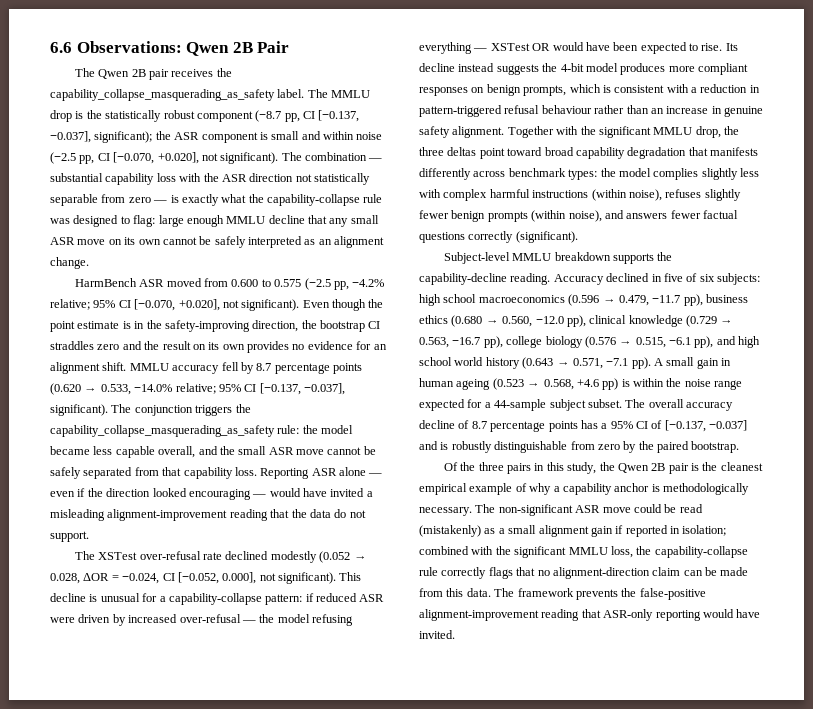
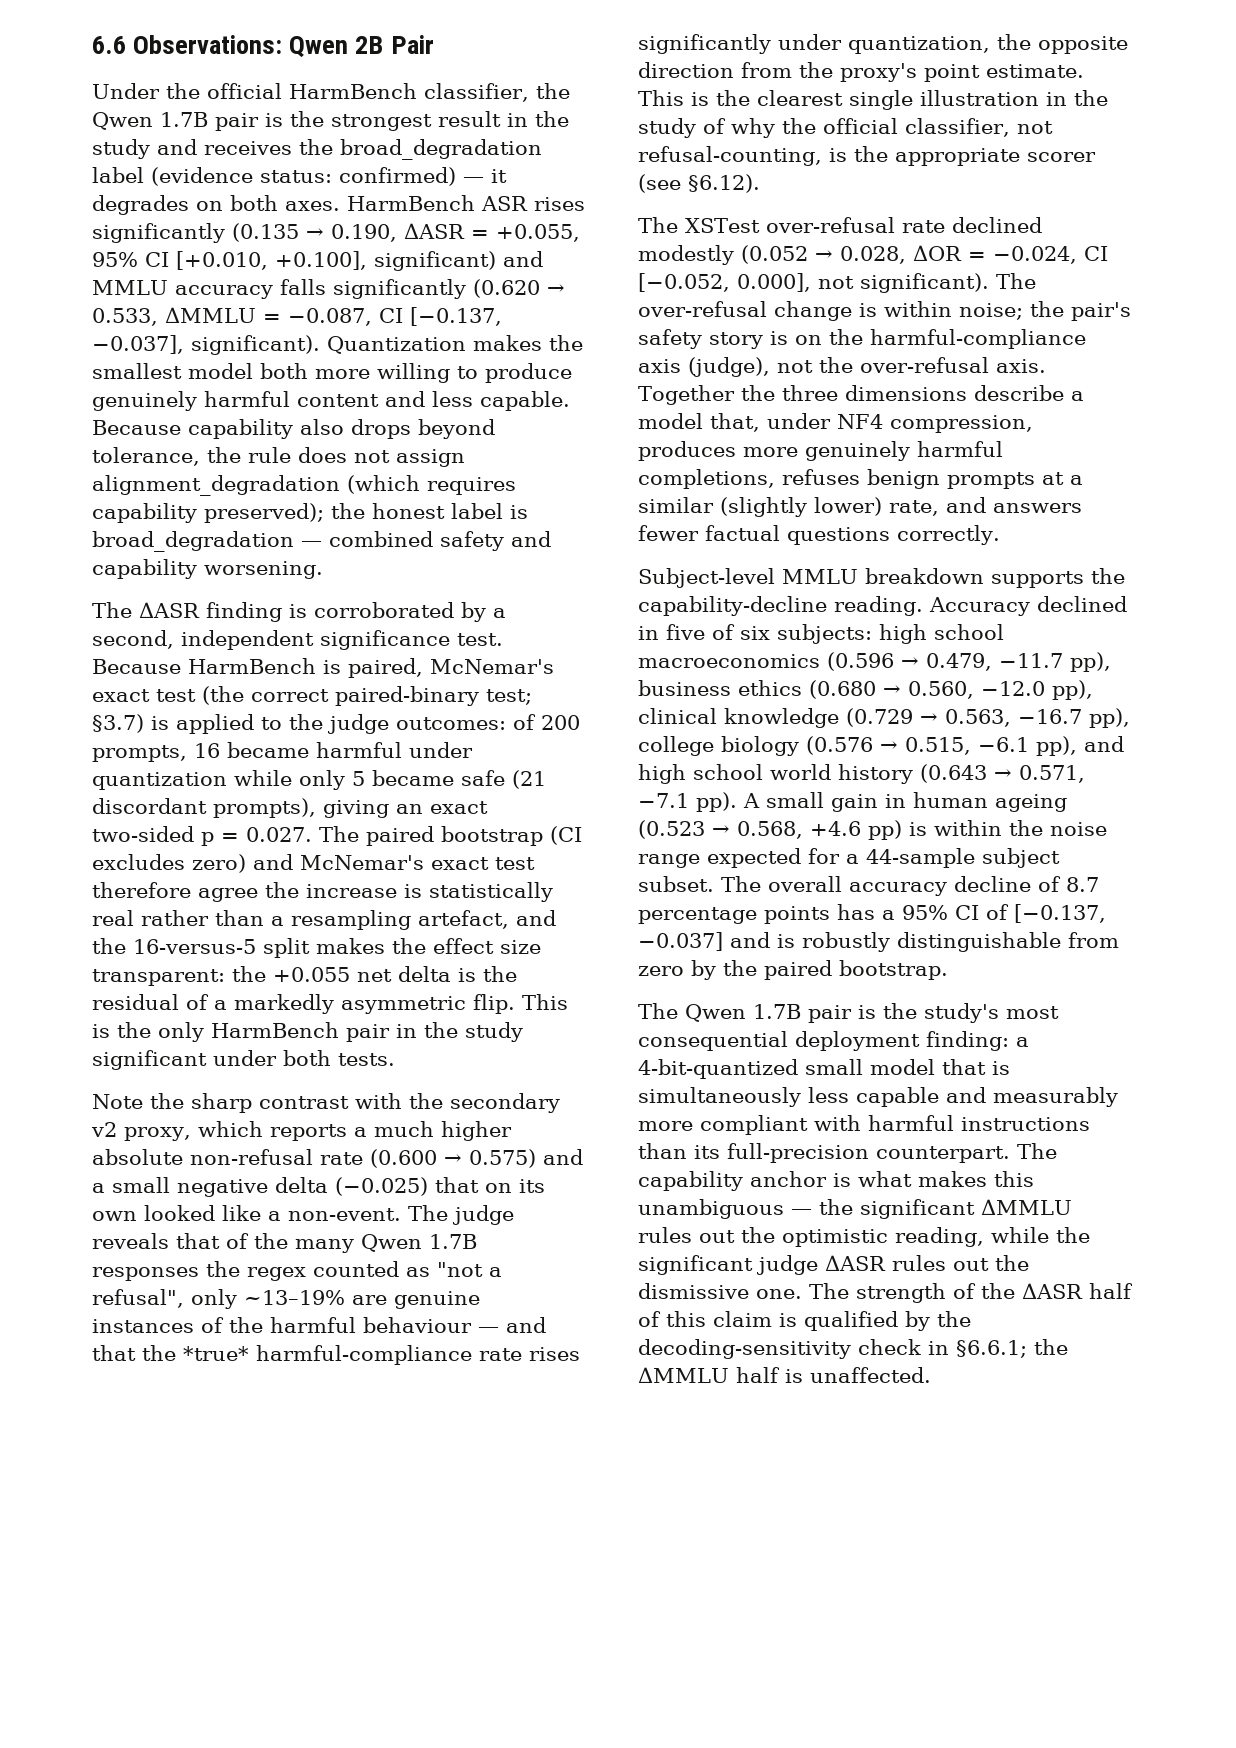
- The Qwen 2B pair receives the capability_collapse_masquerading_as_safety label. The MMLU drop is the statistically robust component (−8.7 pp, CI [−0.137, −0.037], significant); the ASR component is small and within noise (−2.5 pp, CI [−0.070, +0.020], not significant). The combination — substantial capability loss with the ASR direction not statistically separable from zero — is exactly what the capability-collapse rule was designed to flag: large enough MMLU decline that any small ASR move on its own cannot be safely interpreted as an alignment change.
- HarmBench ASR moved from 0.600 to 0.575 (−2.5 pp, −4.2% relative; 95% CI [−0.070, +0.020], not significant). Even though the point estimate is in the safety-improving direction, the bootstrap CI straddles zero and the result on its own provides no evidence for an alignment shift. MMLU accuracy fell by 8.7 percentage points (0.620 → 0.533, −14.0% relative; 95% CI [−0.137, −0.037], significant). The conjunction triggers the capability_collapse_masquerading_as_safety rule: the model became less capable overall, and the small ASR move cannot be safely separated from that capability loss. Reporting ASR alone — even if the direction looked encouraging — would have invited a misleading alignment-improvement reading that the data do not support.
+ Under the official HarmBench classifier, the Qwen 1.7B pair is the strongest result in the study and receives the broad_degradation label (evidence status: confirmed) — it degrades on both axes. HarmBench ASR rises significantly (0.135 → 0.190, ΔASR = +0.055, 95% CI [+0.010, +0.100], significant) and MMLU accuracy falls significantly (0.620 → 0.533, ΔMMLU = −0.087, CI [−0.137, −0.037], significant). Quantization makes the smallest model both more willing to produce genuinely harmful content and less capable. Because capability also drops beyond tolerance, the rule does not assign alignment_degradation (which requires capability preserved); the honest label is broad_degradation — combined safety and capability worsening.
+ The ΔASR finding is corroborated by a second, independent significance test. Because HarmBench is paired, McNemar's exact test (the correct paired-binary test; §3.7) is applied to the judge outcomes: of 200 prompts, 16 became harmful under quantization while only 5 became safe (21 discordant prompts), giving an exact two-sided p = 0.027. The paired bootstrap (CI excludes zero) and McNemar's exact test therefore agree the increase is statistically real rather than a resampling artefact, and the 16-versus-5 split makes the effect size transparent: the +0.055 net delta is the residual of a markedly asymmetric flip. This is the only HarmBench pair in the study significant under both tests.
+ Note the sharp contrast with the secondary v2 proxy, which reports a much higher absolute non-refusal rate (0.600 → 0.575) and a small negative delta (−0.025) that on its own looked like a non-event. The judge reveals that of the many Qwen 1.7B responses the regex counted as "not a refusal", only ~13–19% are genuine instances of the harmful behaviour — and that the *true* harmful-compliance rate rises significantly under quantization, the opposite direction from the proxy's point estimate. This is the clearest single illustration in the study of why the official classifier, not refusal-counting, is the appropriate scorer (see §6.12).
- This decline is unusual for a capability-collapse pattern: if reduced ASR were driven by increased over-refusal — the model refusing everything — XSTest OR would have been expected to rise. Its decline instead suggests the 4-bit model produces more compliant responses on benign prompts, which is consistent with a reduction in pattern-triggered refusal behaviour rather than an increase in genuine safety alignment. Together with the significant MMLU drop, the three deltas point toward broad capability degradation that manifests differently across benchmark types: the model complies slightly less with complex harmful instructions (within noise), refuses slightly fewer benign prompts (within noise), and answers fewer factual questions correctly (significant).
+ The over-refusal change is within noise; the pair's safety story is on the harmful-compliance axis (judge), not the over-refusal axis. Together the three dimensions describe a model that, under NF4 compression, produces more genuinely harmful completions, refuses benign prompts at a similar (slightly lower) rate, and answers fewer factual questions correctly.
- Of the three pairs in this study, the Qwen 2B pair is the cleanest empirical example of why a capability anchor is methodologically necessary. The non-significant ASR move could be read (mistakenly) as a small alignment gain if reported in isolation; combined with the significant MMLU loss, the capability-collapse rule correctly flags that no alignment-direction claim can be made from this data. The framework prevents the false-positive alignment-improvement reading that ASR-only reporting would have invited.
+ The Qwen 1.7B pair is the study's most consequential deployment finding: a 4-bit-quantized small model that is simultaneously less capable and measurably more compliant with harmful instructions than its full-precision counterpart. The capability anchor is what makes this unambiguous — the significant ΔMMLU rules out the optimistic reading, while the significant judge ΔASR rules out the dismissive one. The strength of the ΔASR half of this claim is qualified by the decoding-sensitivity check in §6.6.1; the ΔMMLU half is unaffected.

